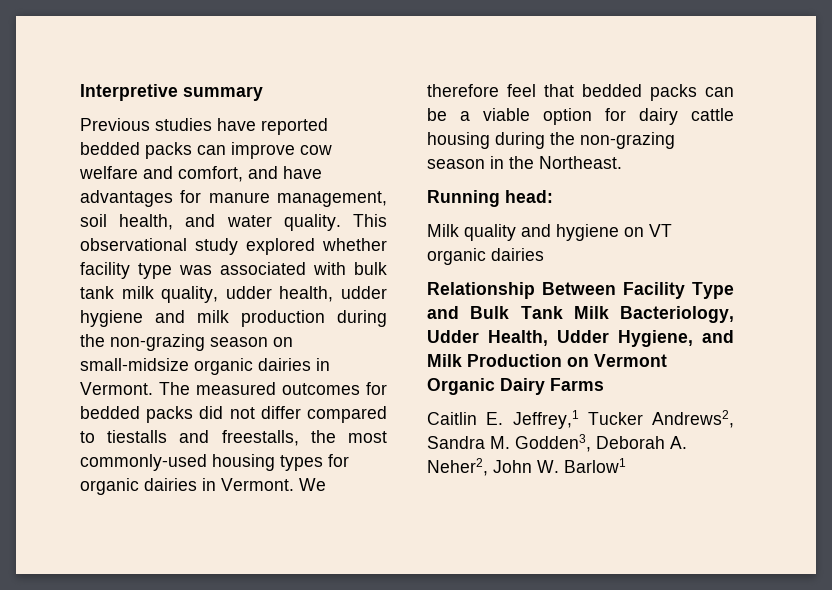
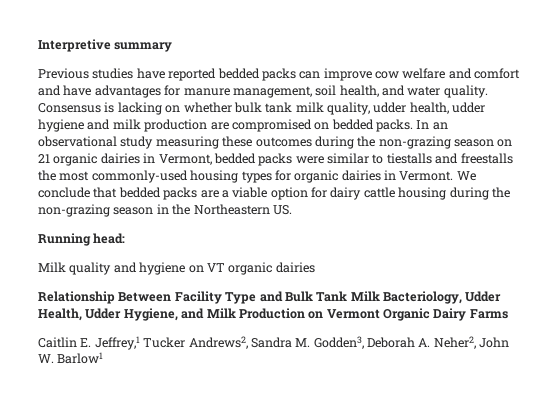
- Previous studies have reported bedded packs can improve cow welfare and comfort, and have advantages for manure management, soil health, and water quality.
+ Previous studies have reported bedded packs can improve cow welfare and comfort and have advantages for manure management, soil health, and water quality.
- This observational study explored whether facility type was associated with bulk tank milk quality, udder health, udder hygiene and milk production during the non-grazing season on small-midsize organic dairies in Vermont. The measured outcomes for bedded packs did not differ compared to tiestalls and freestalls, the most commonly-used housing types for organic dairies in Vermont.
+ Consensus is lacking on whether bulk tank milk quality, udder health, udder hygiene and milk production are compromised on bedded packs. In an observational study measuring these outcomes during the non-grazing season on 21 organic dairies in Vermont, bedded packs were similar to tiestalls and freestalls the most commonly-used housing types for organic dairies in Vermont.
- We therefore feel that bedded packs can be a viable option for dairy cattle housing during the non-grazing season in the Northeast.
+ We conclude that bedded packs are a viable option for dairy cattle housing during the non-grazing season in the Northeastern US.

